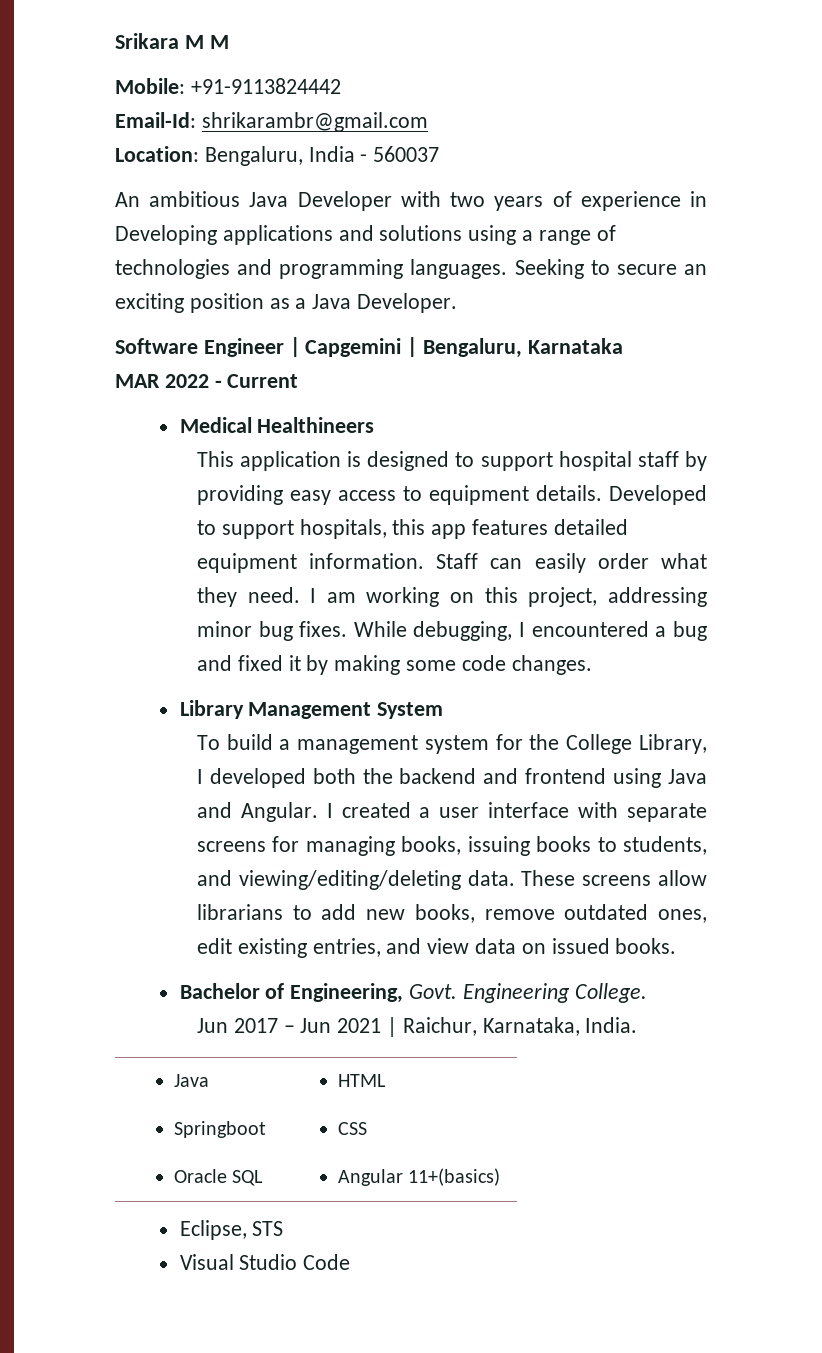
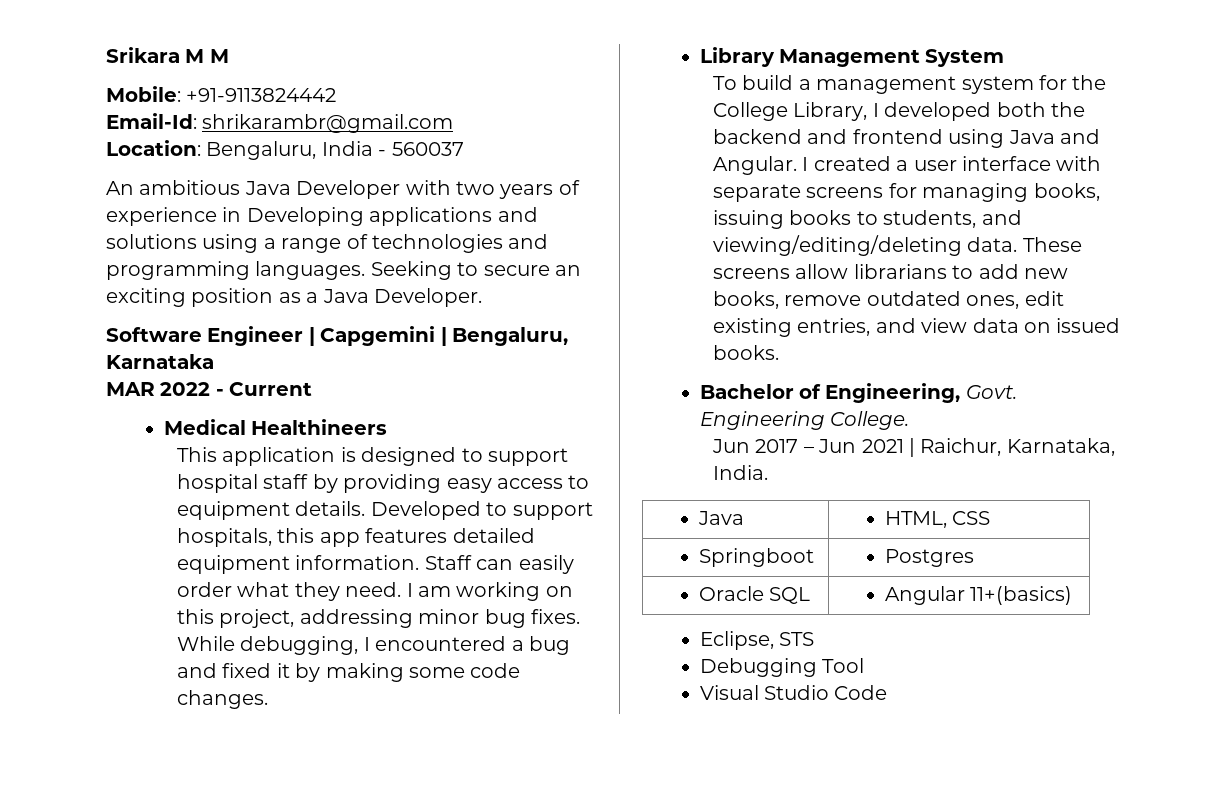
- Java | HTML
+ Java | HTML, CSS
- Springboot | CSS
+ Springboot | Postgres
+ Debugging Tool

